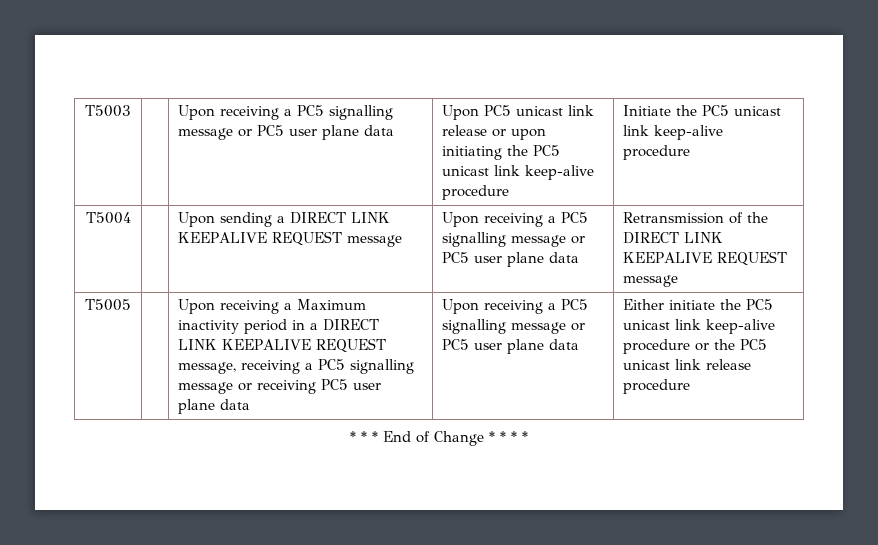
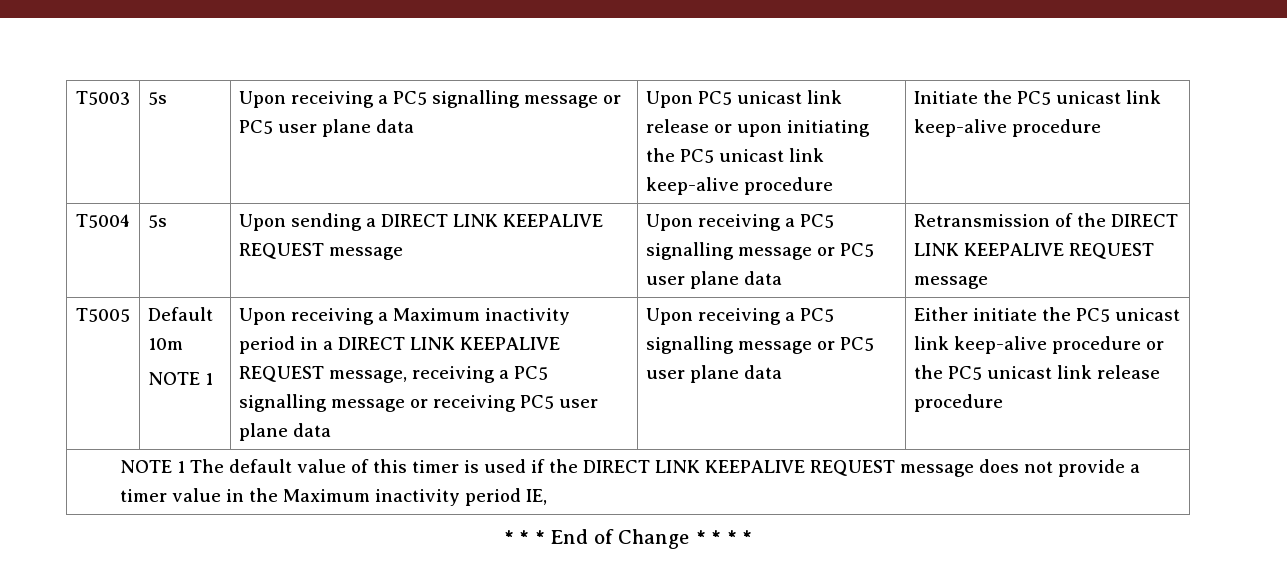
- T5003 | | Upon receiving a PC5 signalling message or PC5 user plane data | Upon PC5 unicast link release or upon initiating the PC5 unicast link keep-alive procedure | Initiate the PC5 unicast link keep-alive procedure
+ T5003 | 5s | Upon receiving a PC5 signalling message or PC5 user plane data | Upon PC5 unicast link release or upon initiating the PC5 unicast link keep-alive procedure | Initiate the PC5 unicast link keep-alive procedure
- T5004 | | Upon sending a DIRECT LINK KEEPALIVE REQUEST message | Upon receiving a PC5 signalling message or PC5 user plane data | Retransmission of the DIRECT LINK KEEPALIVE REQUEST message
+ T5004 | 5s | Upon sending a DIRECT LINK KEEPALIVE REQUEST message | Upon receiving a PC5 signalling message or PC5 user plane data | Retransmission of the DIRECT LINK KEEPALIVE REQUEST message
+ Default 10m
+ NOTE 1
+ NOTE 1 The default value of this timer is used if the DIRECT LINK KEEPALIVE REQUEST message does not provide a timer value in the Maximum inactivity period IE,

